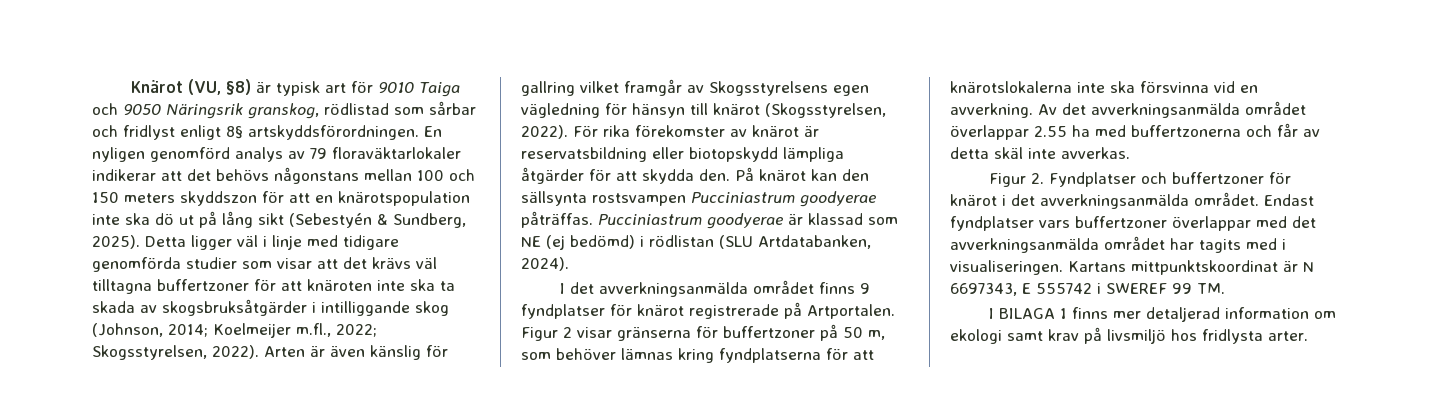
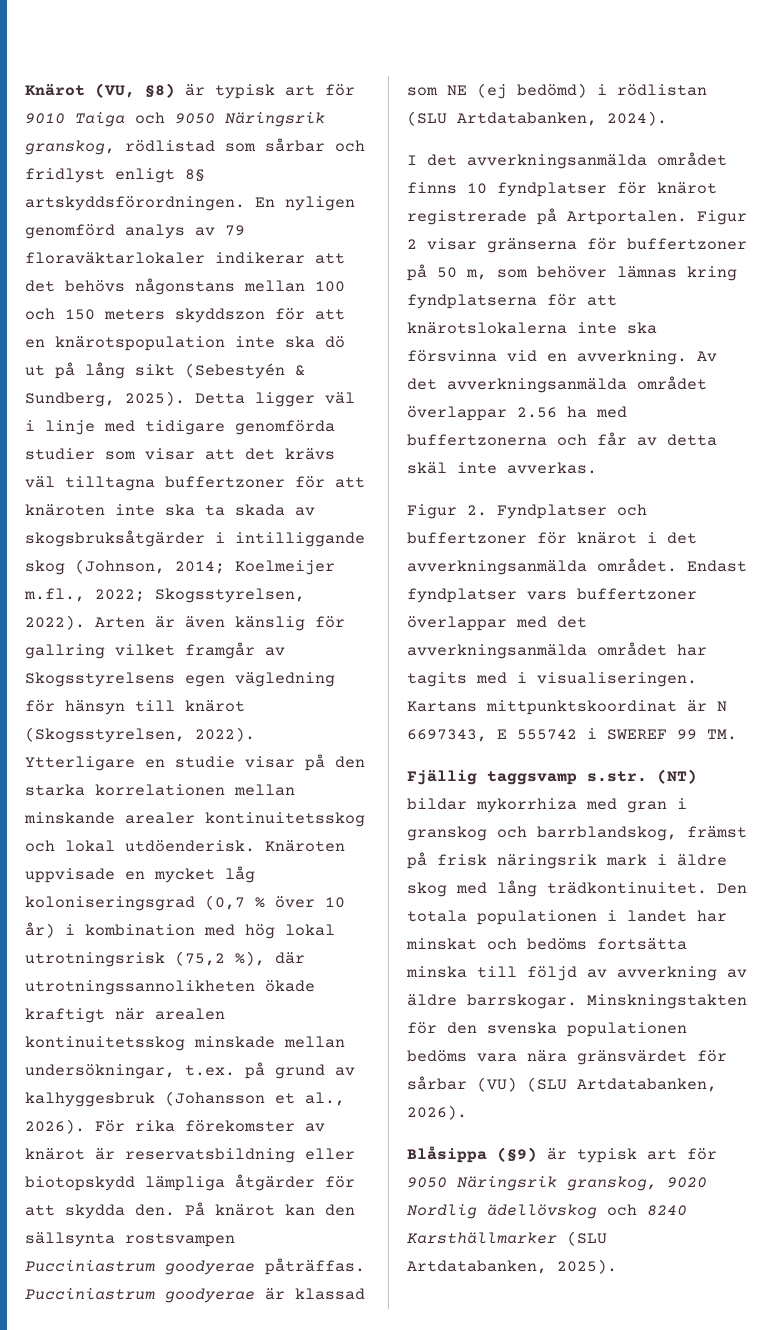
+ Ytterligare en studie visar på den starka korrelationen mellan minskande arealer kontinuitetsskog och lokal utdöenderisk. Knäroten uppvisade en mycket låg koloniseringsgrad (0,7 % över 10 år) i kombination med hög lokal utrotningsrisk (75,2 %), där utrotningssannolikheten ökade kraftigt när arealen kontinuitetsskog minskade mellan undersökningar, t.ex. på grund av kalhyggesbruk (Johansson et al., 2026).
- I det avverkningsanmälda området finns 9 fyndplatser för knärot registrerade på Artportalen.
+ I det avverkningsanmälda området finns 10 fyndplatser för knärot registrerade på Artportalen.
- Av det avverkningsanmälda området överlappar 2.55 ha med buffertzonerna och får av detta skäl inte avverkas.
+ Av det avverkningsanmälda området överlappar 2.56 ha med buffertzonerna och får av detta skäl inte avverkas.
- I BILAGA 1 finns mer detaljerad information om ekologi samt krav på livsmiljö hos fridlysta arter.
+ Fjällig taggsvamp s.str. (NT) bildar mykorrhiza med gran i granskog och barrblandskog, främst på frisk näringsrik mark i äldre skog med lång trädkontinuitet. Den totala populationen i landet har minskat och bedöms fortsätta minska till följd av avverkning av äldre barrskogar. Minskningstakten för den svenska populationen bedöms vara nära gränsvärdet för sårbar (VU) (SLU Artdatabanken, 2026).
+ Blåsippa (§9) är typisk art för 9050 Näringsrik granskog, 9020 Nordlig ädellövskog och 8240 Karsthällmarker (SLU Artdatabanken, 2025).

